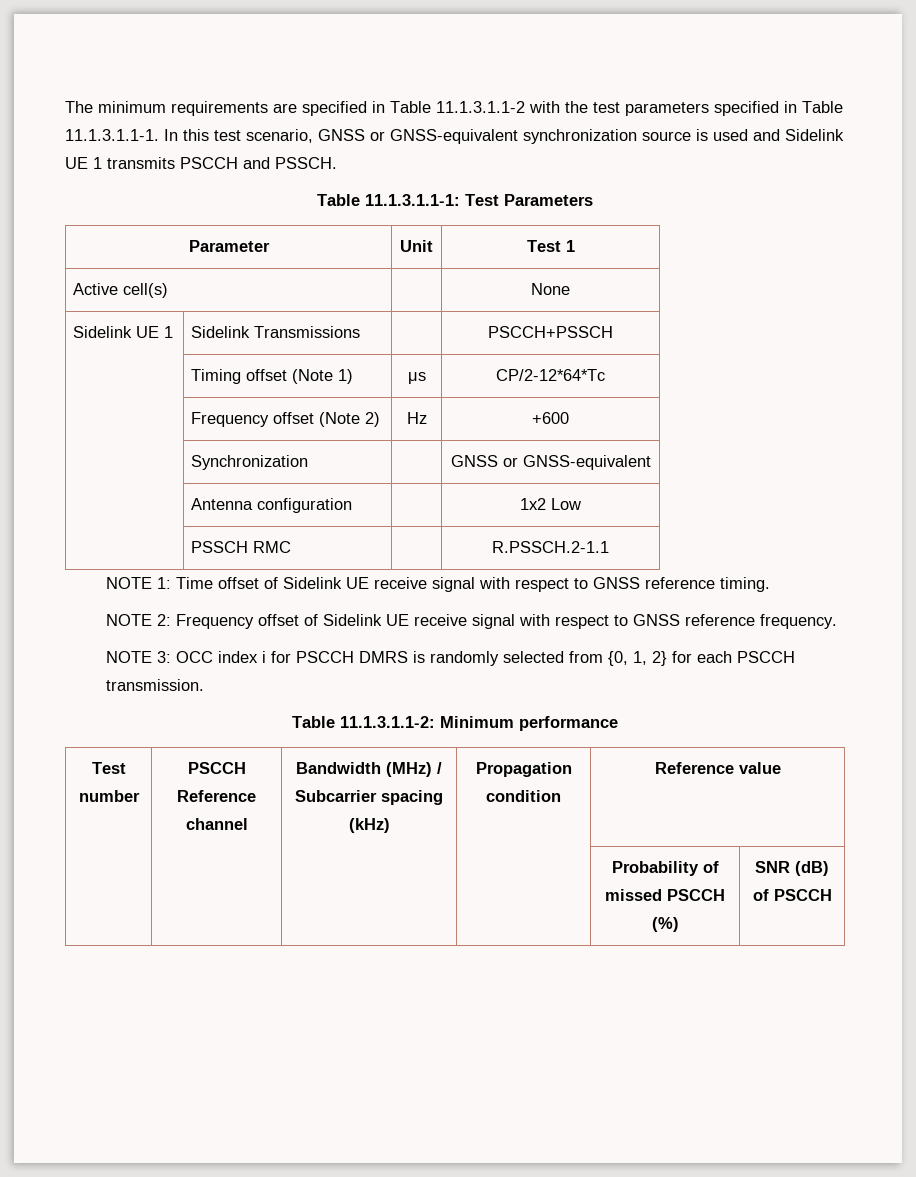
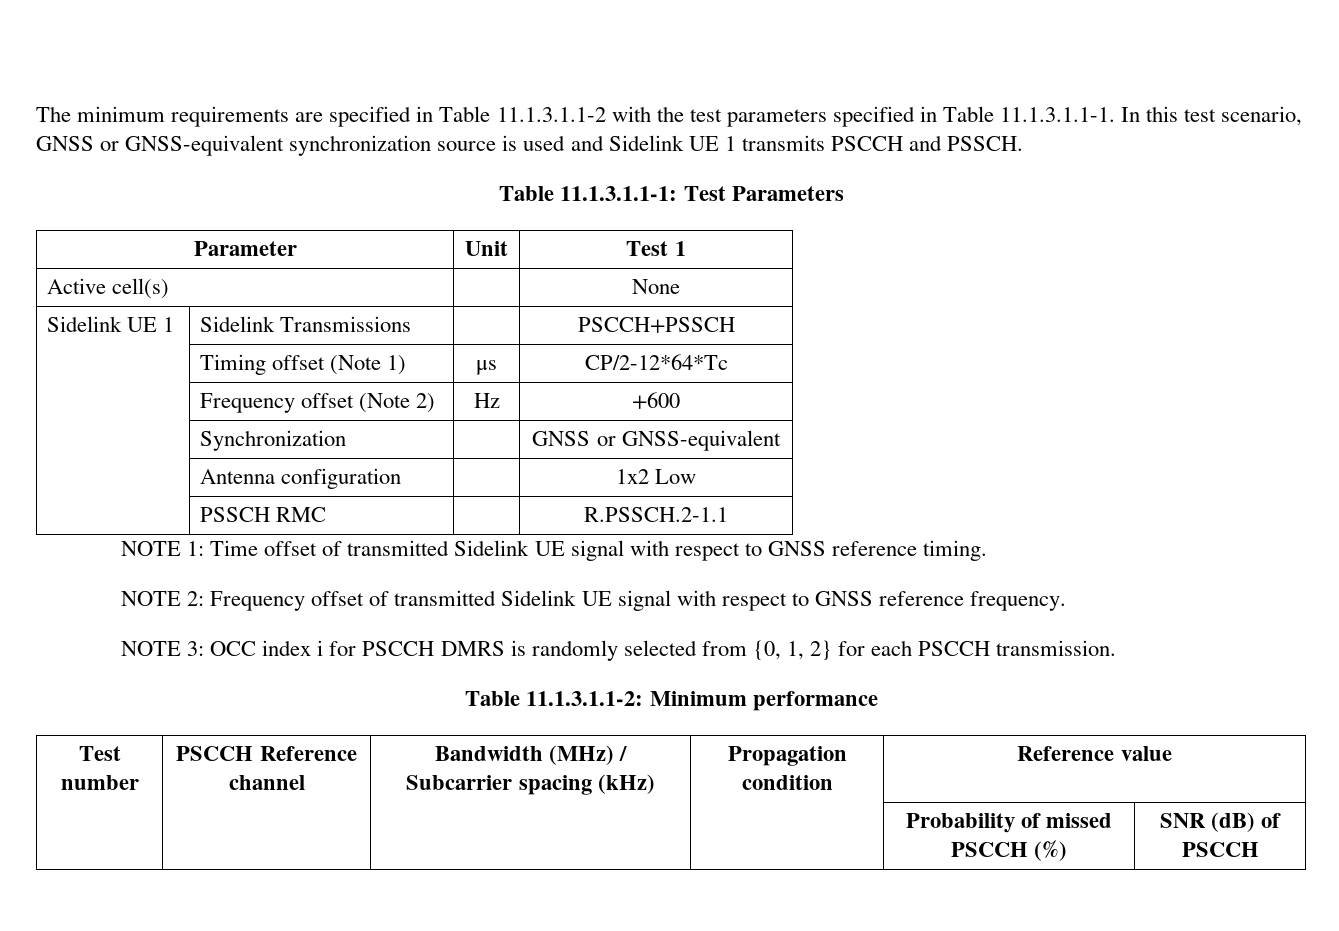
- NOTE 1: Time offset of Sidelink UE receive signal with respect to GNSS reference timing.
+ NOTE 1: Time offset of transmitted Sidelink UE signal with respect to GNSS reference timing.
- NOTE 2: Frequency offset of Sidelink UE receive signal with respect to GNSS reference frequency.
+ NOTE 2: Frequency offset of transmitted Sidelink UE signal with respect to GNSS reference frequency.

